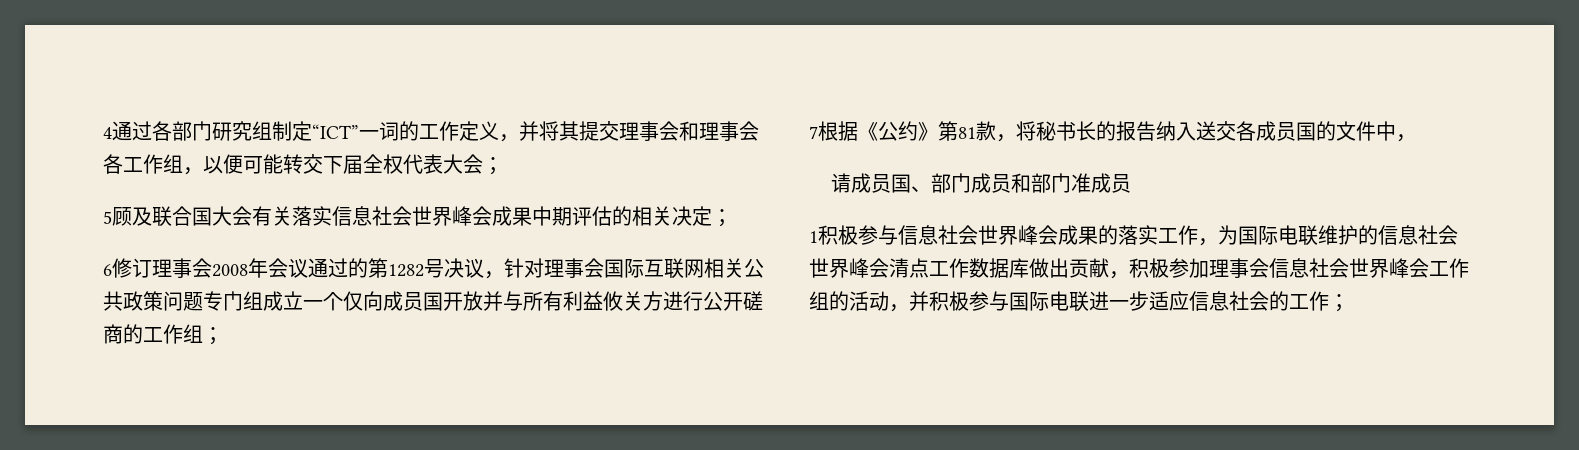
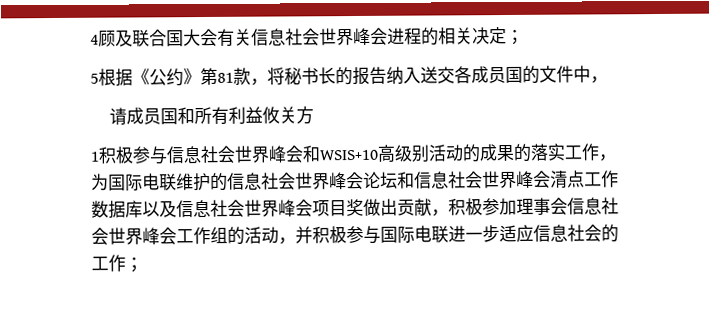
- 4通过各部门研究组制定“ICT”一词的工作定义，并将其提交理事会和理事会各工作组，以便可能转交下届全权代表大会；
- 5顾及联合国大会有关落实信息社会世界峰会成果中期评估的相关决定；
+ 4顾及联合国大会有关信息社会世界峰会进程的相关决定；
- 6修订理事会2008年会议通过的第1282号决议，针对理事会国际互联网相关公共政策问题专门组成立一个仅向成员国开放并与所有利益攸关方进行公开磋商的工作组；
- 7根据《公约》第81款，将秘书长的报告纳入送交各成员国的文件中，
+ 5根据《公约》第81款，将秘书长的报告纳入送交各成员国的文件中，
- 请成员国、部门成员和部门准成员
+ 请成员国和所有利益攸关方
- 1积极参与信息社会世界峰会成果的落实工作，为国际电联维护的信息社会世界峰会清点工作数据库做出贡献，积极参加理事会信息社会世界峰会工作组的活动，并积极参与国际电联进一步适应信息社会的工作；
+ 1积极参与信息社会世界峰会和WSIS+10高级别活动的成果的落实工作，为国际电联维护的信息社会世界峰会论坛和信息社会世界峰会清点工作数据库以及信息社会世界峰会项目奖做出贡献，积极参加理事会信息社会世界峰会工作组的活动，并积极参与国际电联进一步适应信息社会的工作；

